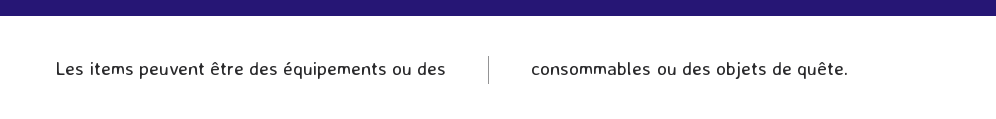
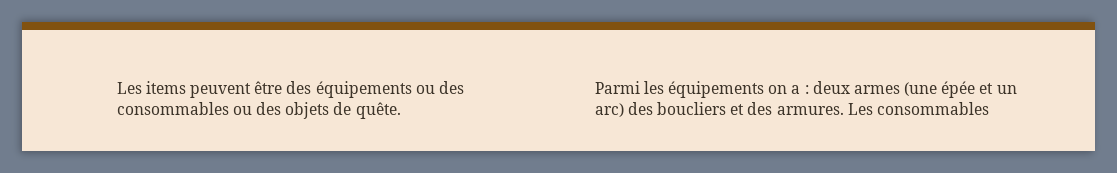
+ Parmi les équipements on a : deux armes (une épée et un arc) des boucliers et des armures. Les consommables

